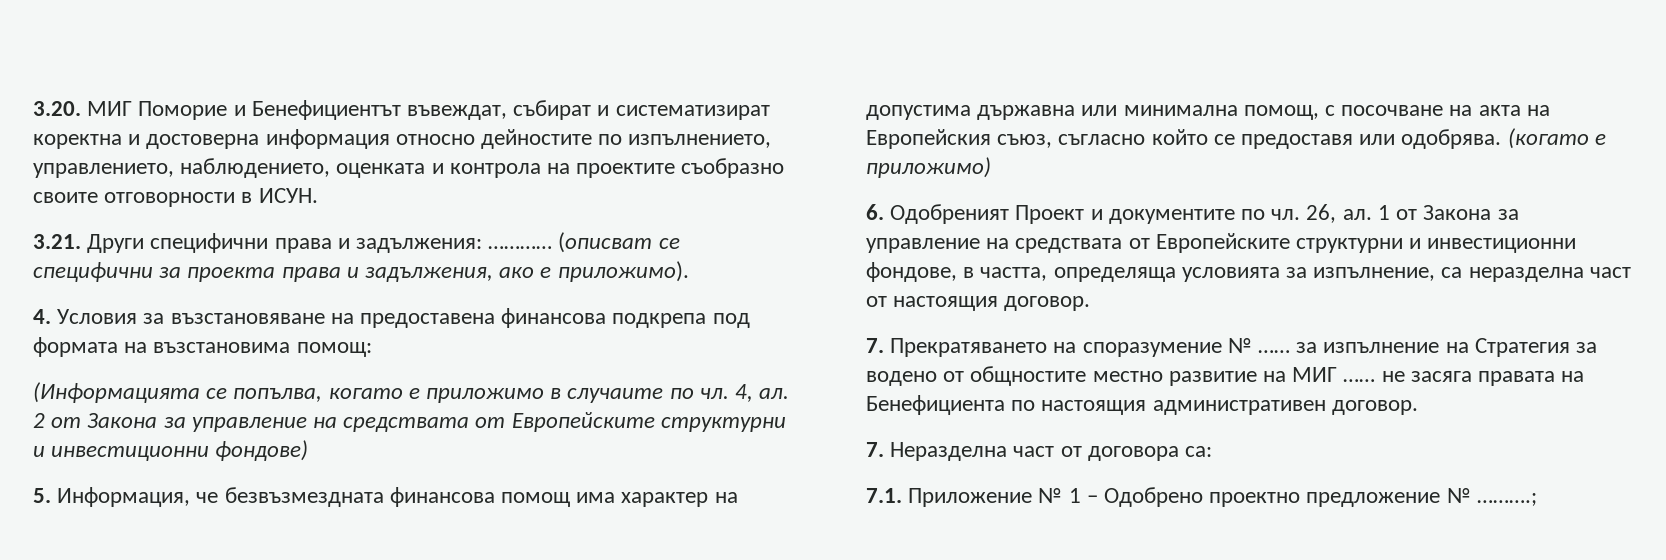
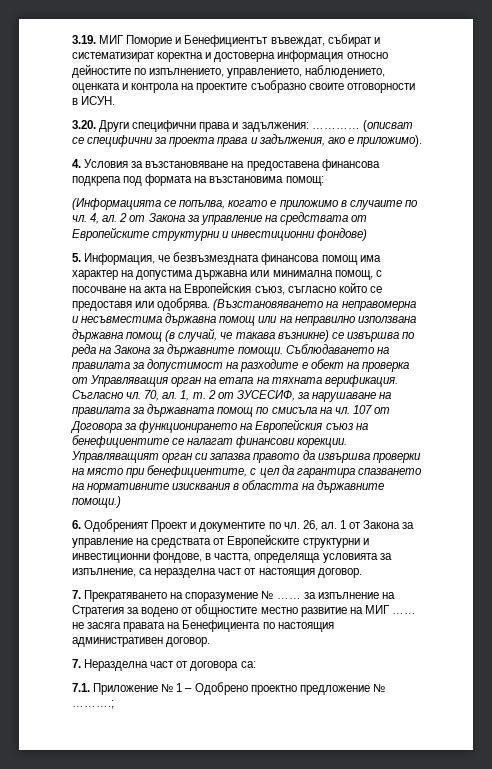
- 3.20. МИГ Поморие и Бенефициентът въвеждат, събират и систематизират коректна и достоверна информация относно дейностите по изпълнението, управлението, наблюдението, оценката и контрола на проектите съобразно своите отговорности в ИСУН.
+ 3.19. МИГ Поморие и Бенефициентът въвеждат, събират и систематизират коректна и достоверна информация относно дейностите по изпълнението, управлението, наблюдението, оценката и контрола на проектите съобразно своите отговорности в ИСУН.
- 3.21. Други специфични права и задължения: …………
+ 3.20. Други специфични права и задължения: …………
- (когато е приложимо)
+ (Възстановяването на неправомерна и несъвместима държавна помощ или на неправилно използвана държавна помощ (в случай, че такава възникне) се извършва по реда на Закона за държавните помощи. Съблюдаването на правилата за допустимост на разходите е обект на проверка от Управляващия орган на етапа на тяхната верификация. Съгласно чл. 70, ал. 1, т. 2 от ЗУСЕСИФ, за нарушаване на правилата за държавната помощ по смисъла на чл. 107 от Договора за функционирането на Европейския съюз на бенефициентите се налагат финансови корекции. Управляващият орган си запазва правото да извършва проверки на място при бенефициентите, с цел да гарантира спазването на нормативните изисквания в областта на държавните помощи.)

